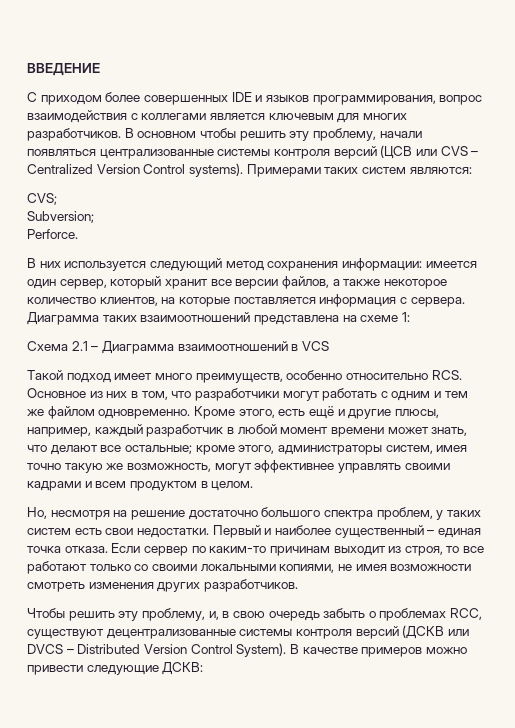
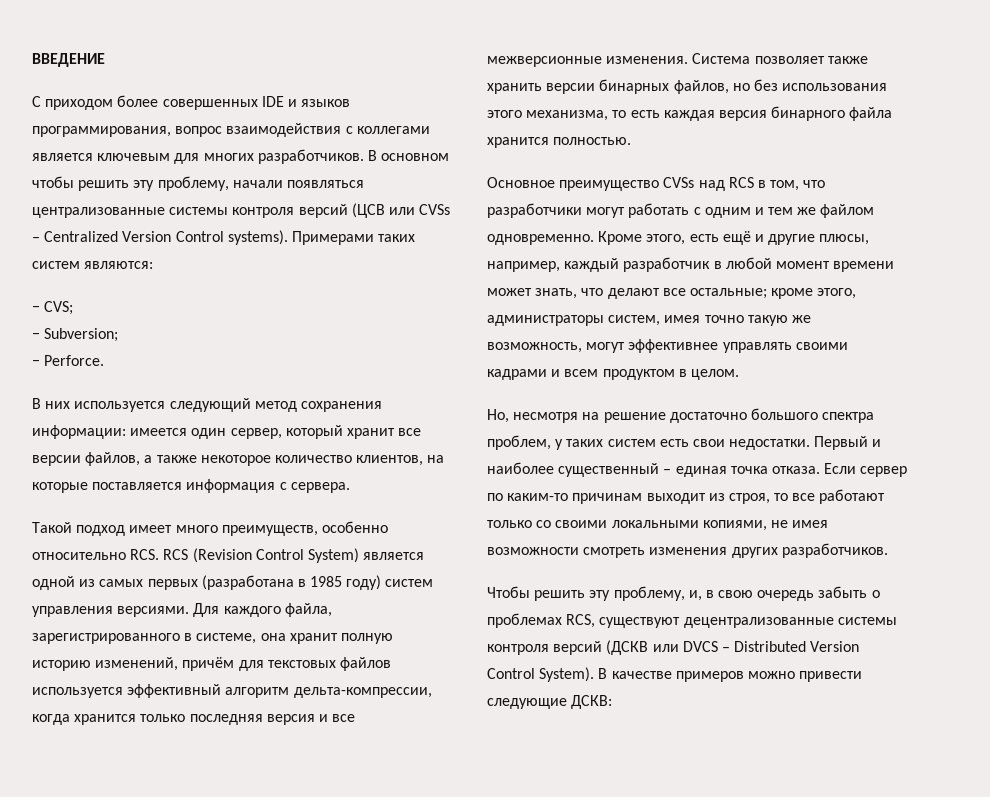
- В основном чтобы решить эту проблему, начали появляться централизованные системы контроля версий (ЦСВ или CVS – Centralized Version Control systems).
+ В основном чтобы решить эту проблему, начали появляться централизованные системы контроля версий (ЦСВ или CVSs – Centralized Version Control systems).
- CVS;
+ − CVS;
- Subversion;
+ − Subversion;
- Perforce.
+ − Perforce.
- Диаграмма таких взаимоотношений представлена на схеме 1:
- Схема 2.1 – Диаграмма взаимоотношений в VCS
- Такой подход имеет много преимуществ, особенно относительно RCS. Основное из них в том, что разработчики могут работать с одним и тем же файлом одновременно.
+ Такой подход имеет много преимуществ, особенно относительно RCS. RCS (Revision Control System) является одной из самых первых (разработана в 1985 году) систем управления версиями. Для каждого файла, зарегистрированного в системе, она хранит полную историю изменений, причём для текстовых файлов используется эффективный алгоритм дельта-компрессии, когда хранится только последняя версия и все межверсионные изменения. Система позволяет также хранить версии бинарных файлов, но без использования этого механизма, то есть каждая версия бинарного файла хранится полностью.
+ Основное преимущество CVSs над RCS в том, что разработчики могут работать с одним и тем же файлом одновременно.
- Чтобы решить эту проблему, и, в свою очередь забыть о проблемах RCC, существуют децентрализованные системы контроля версий (ДСКВ или DVCS – Distributed Version Control System).
+ Чтобы решить эту проблему, и, в свою очередь забыть о проблемах RCS, существуют децентрализованные системы контроля версий (ДСКВ или DVCS – Distributed Version Control System).

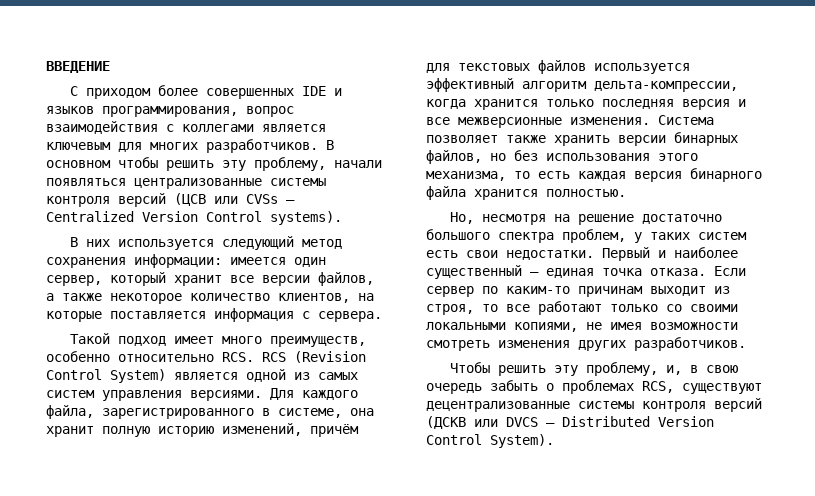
- Примерами таких систем являются:
- − CVS;
- − Subversion;
- − Perforce.
- Такой подход имеет много преимуществ, особенно относительно RCS. RCS (Revision Control System) является одной из самых первых (разработана в 1985 году) систем управления версиями.
+ Такой подход имеет много преимуществ, особенно относительно RCS. RCS (Revision Control System) является одной из самых систем управления версиями.
- Основное преимущество CVSs над RCS в том, что разработчики могут работать с одним и тем же файлом одновременно. Кроме этого, есть ещё и другие плюсы, например, каждый разработчик в любой момент времени может знать, что делают все остальные; кроме этого, администраторы систем, имея точно такую же возможность, могут эффективнее управлять своими кадрами и всем продуктом в целом.
- В качестве примеров можно привести следующие ДСКВ:

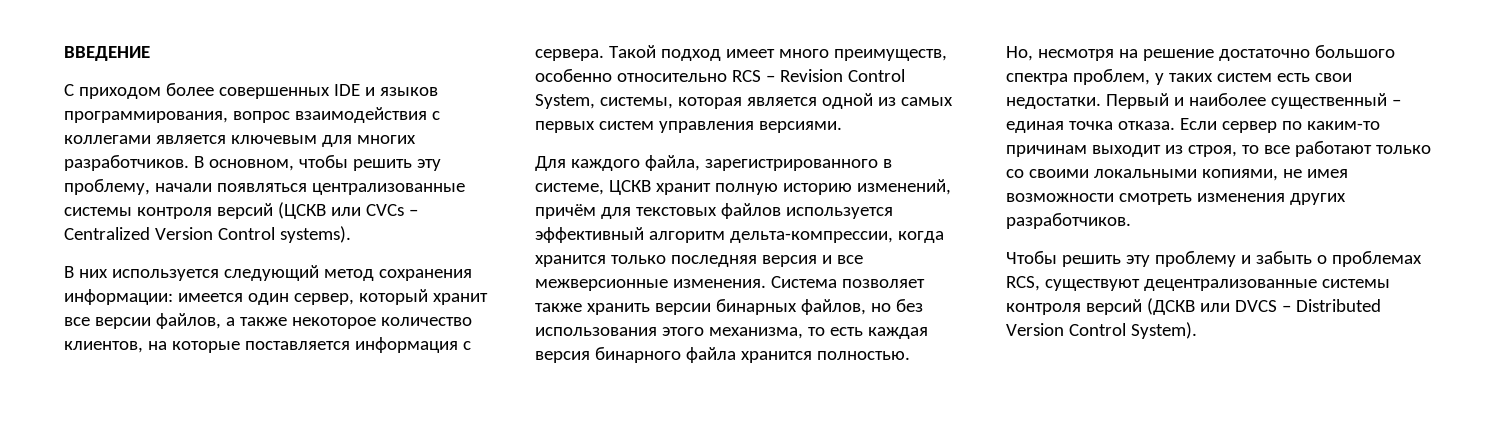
- В основном чтобы решить эту проблему, начали появляться централизованные системы контроля версий (ЦСВ или CVSs – Centralized Version Control systems).
+ В основном, чтобы решить эту проблему, начали появляться централизованные системы контроля версий (ЦСКВ или CVCs – Centralized Version Control systems).
- имеется один сервер, который хранит все версии файлов, а также некоторое количество клиентов, на которые поставляется информация с сервера.
- Такой подход имеет много преимуществ, особенно относительно RCS. RCS (Revision Control System) является одной из самых систем управления версиями. Для каждого файла, зарегистрированного в системе, она хранит полную историю изменений, причём для текстовых файлов используется эффективный алгоритм дельта-компрессии, когда хранится только последняя версия и все межверсионные изменения.
+ имеется один сервер, который хранит все версии файлов, а также некоторое количество клиентов, на которые поставляется информация с сервера. Такой подход имеет много преимуществ, особенно относительно RCS – Revision Control System, системы, которая является одной из самых первых систем управления версиями.
+ Для каждого файла, зарегистрированного в системе, ЦСКВ хранит полную историю изменений, причём для текстовых файлов используется эффективный алгоритм дельта-компрессии, когда хранится только последняя версия и все межверсионные изменения.
- Чтобы решить эту проблему, и, в свою очередь забыть о проблемах RCS, существуют децентрализованные системы контроля версий (ДСКВ или DVCS – Distributed Version Control System).
+ Чтобы решить эту проблему и забыть о проблемах RCS, существуют децентрализованные системы контроля версий (ДСКВ или DVCS – Distributed Version Control System).

